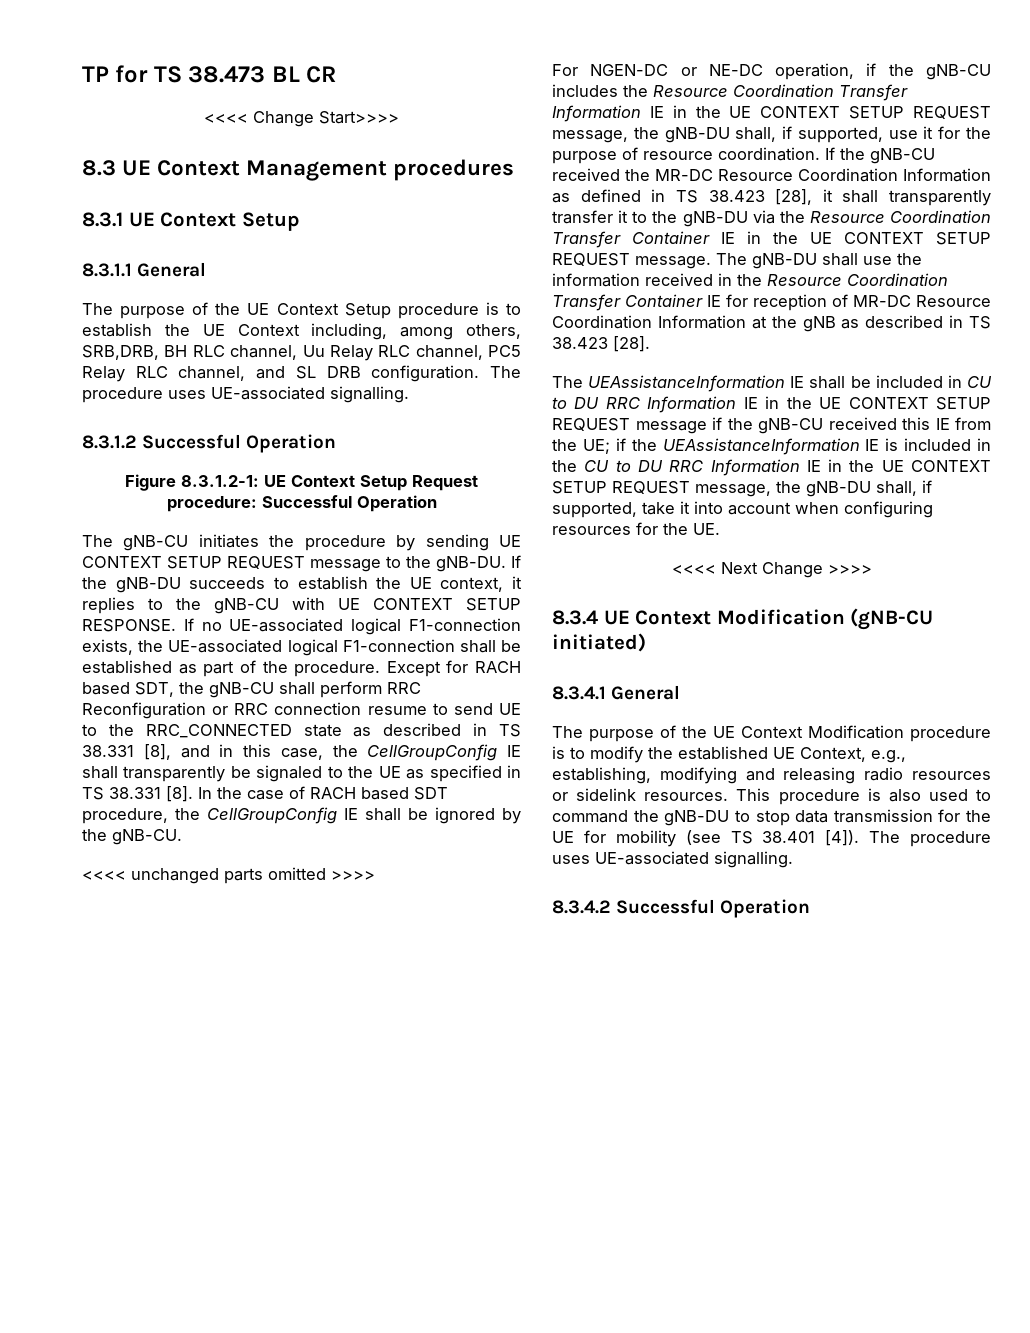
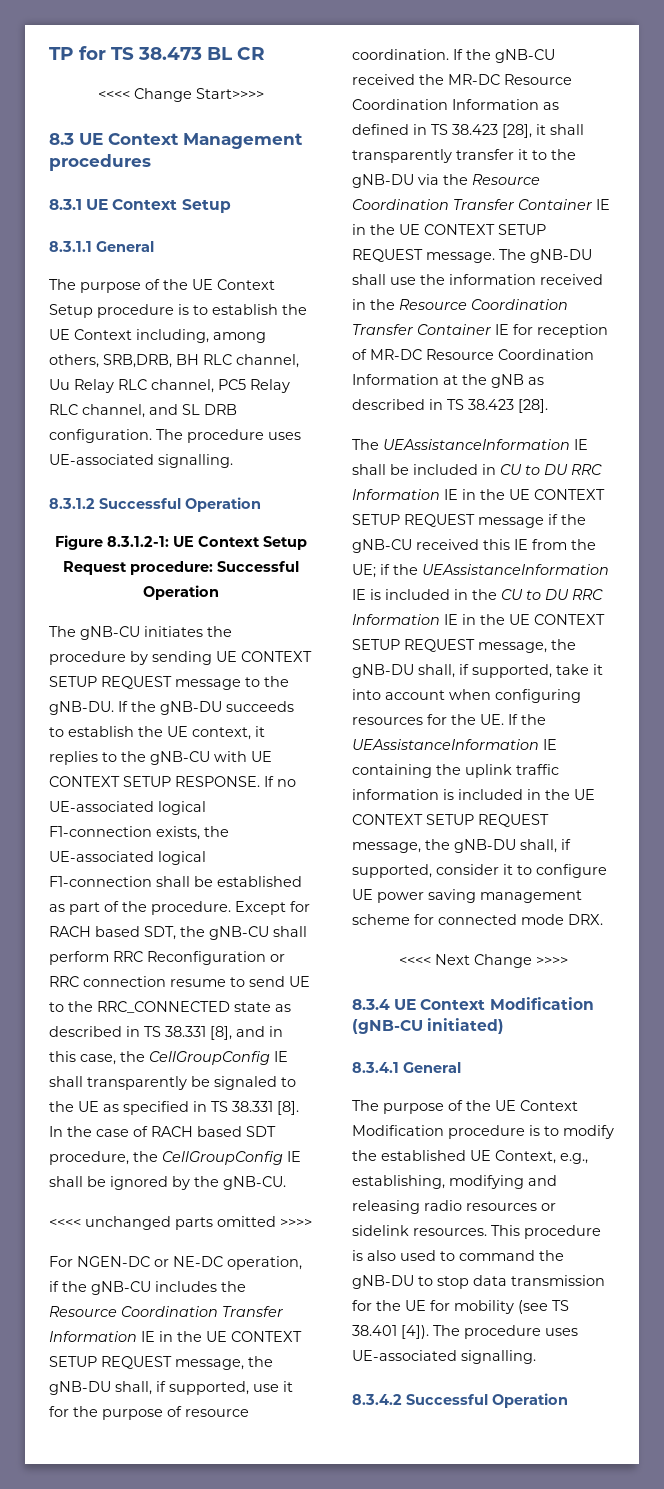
- if the UEAssistanceInformation IE is included in the CU to DU RRC Information IE in the UE CONTEXT SETUP REQUEST message, the gNB-DU shall, if supported, take it into account when configuring resources for the UE.
+ if the UEAssistanceInformation IE is included in the CU to DU RRC Information IE in the UE CONTEXT SETUP REQUEST message, the gNB-DU shall, if supported, take it into account when configuring resources for the UE. If the UEAssistanceInformation IE containing the uplink traffic information is included in the UE CONTEXT SETUP REQUEST message, the gNB-DU shall, if supported, consider it to configure UE power saving management scheme for connected mode DRX.

